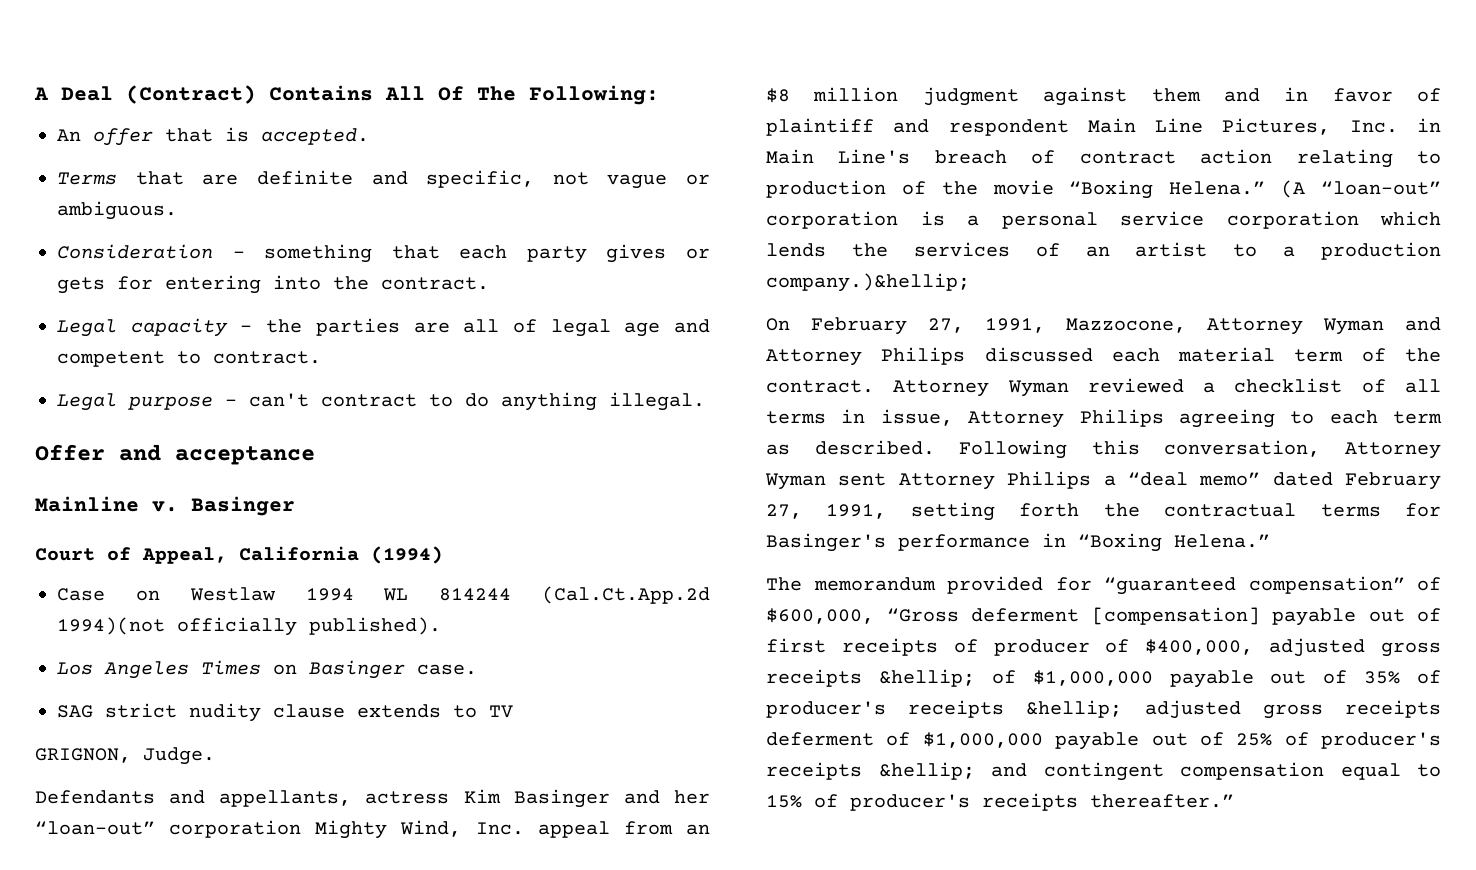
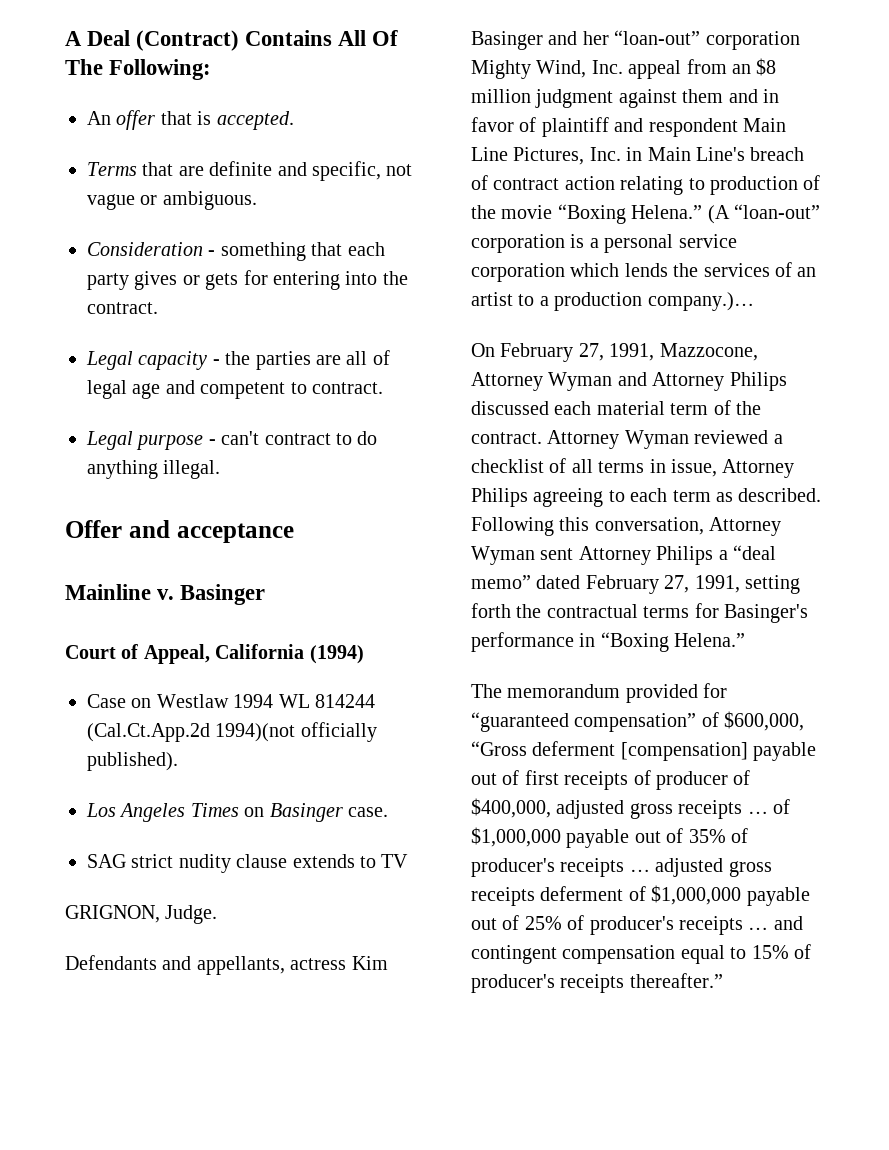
- (A “loan-out” corporation is a personal service corporation which lends the services of an artist to a production company.)&hellip;
+ (A “loan-out” corporation is a personal service corporation which lends the services of an artist to a production company.)…
- The memorandum provided for “guaranteed compensation” of $600,000, “Gross deferment [compensation] payable out of first receipts of producer of $400,000, adjusted gross receipts &hellip; of $1,000,000 payable out of 35% of producer's receipts &hellip; adjusted gross receipts deferment of $1,000,000 payable out of 25% of producer's receipts &hellip; and contingent compensation equal to 15% of producer's receipts thereafter.”
+ The memorandum provided for “guaranteed compensation” of $600,000, “Gross deferment [compensation] payable out of first receipts of producer of $400,000, adjusted gross receipts … of $1,000,000 payable out of 35% of producer's receipts … adjusted gross receipts deferment of $1,000,000 payable out of 25% of producer's receipts … and contingent compensation equal to 15% of producer's receipts thereafter.”

